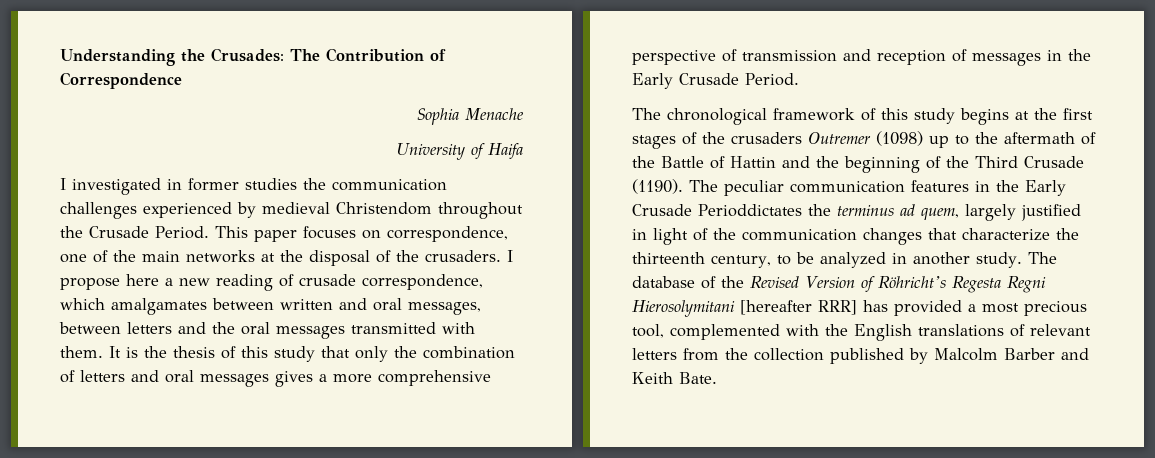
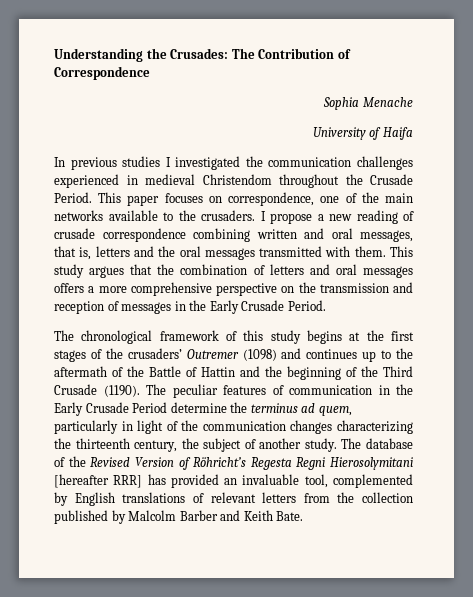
- I investigated in former studies the communication challenges experienced by medieval Christendom throughout the Crusade Period.
+ In previous studies I investigated the communication challenges experienced in medieval Christendom throughout the Crusade Period.
- This paper focuses on correspondence, one of the main networks at the disposal of the crusaders.
+ This paper focuses on correspondence, one of the main networks available to the crusaders.
- I propose here a new reading of crusade correspondence, which amalgamates between written and oral messages, between letters and the oral messages transmitted with them.
+ I propose a new reading of crusade correspondence combining written and oral messages, that is, letters and the oral messages transmitted with them.
- It is the thesis of this study that only the combination of letters and oral messages gives a more comprehensive perspective of transmission and reception of messages in the Early Crusade Period.
+ This study argues that the combination of letters and oral messages offers a more comprehensive perspective on the transmission and reception of messages in the Early Crusade Period.
- The chronological framework of this study begins at the first stages of the crusaders Outremer (1098) up to the aftermath of the Battle of Hattin and the beginning of the Third Crusade (1190).
+ The chronological framework of this study begins at the first stages of the crusaders’ Outremer (1098) and continues up to the aftermath of the Battle of Hattin and the beginning of the Third Crusade (1190).
- The peculiar communication features in the Early Crusade Perioddictates the terminus ad quem, largely justified in light of the communication changes that characterize the thirteenth century, to be analyzed in another study.
+ The peculiar features of communication in the Early Crusade Period determine the terminus ad quem, particularly in light of the communication changes characterizing the thirteenth century, the subject of another study.
- The database of the Revised Version of Röhricht’s Regesta Regni Hierosolymitani [hereafter RRR] has provided a most precious tool, complemented with the English translations of relevant letters from the collection published by Malcolm Barber and Keith Bate.
+ The database of the Revised Version of Röhricht’s Regesta Regni Hierosolymitani [hereafter RRR] has provided an invaluable tool, complemented by English translations of relevant letters from the collection published by Malcolm Barber and Keith Bate.

